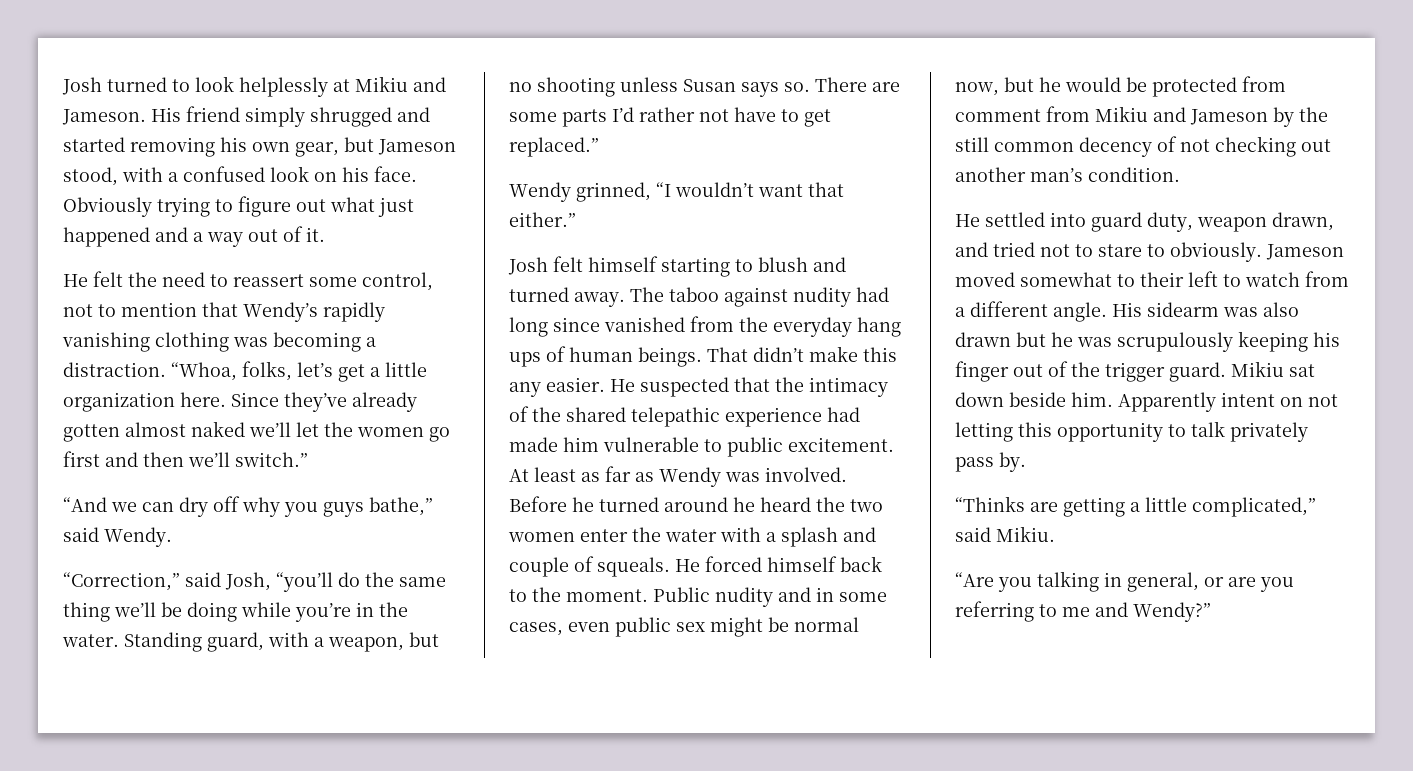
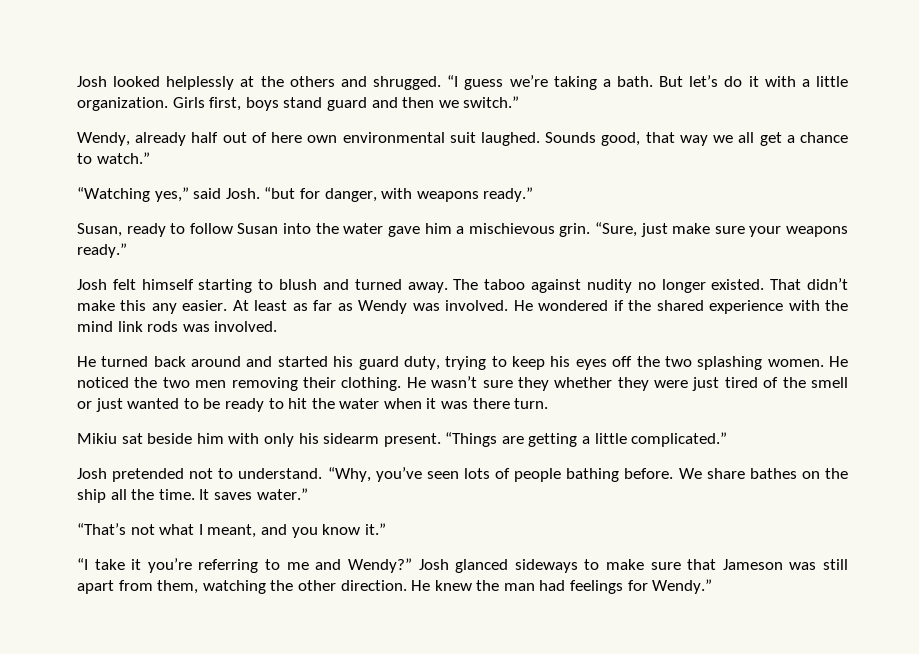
- Josh turned to look helplessly at Mikiu and Jameson. His friend simply shrugged and started removing his own gear, but Jameson stood, with a confused look on his face. Obviously trying to figure out what just happened and a way out of it.
- He felt the need to reassert some control, not to mention that Wendy’s rapidly vanishing clothing was becoming a distraction. “Whoa, folks, let’s get a little organization here. Since they’ve already gotten almost naked we’ll let the women go first and then we’ll switch.”
- “And we can dry off why you guys bathe,” said Wendy.
- “Correction,” said Josh, “you’ll do the same thing we’ll be doing while you’re in the water. Standing guard, with a weapon, but no shooting unless Susan says so. There are some parts I’d rather not have to get replaced.”
- Wendy grinned, “I wouldn’t want that either.”
+ Josh looked helplessly at the others and shrugged. “I guess we’re taking a bath. But let’s do it with a little organization. Girls first, boys stand guard and then we switch.”
+ Wendy, already half out of here own environmental suit laughed. Sounds good, that way we all get a chance to watch.”
+ “Watching yes,” said Josh. “but for danger, with weapons ready.”
+ Susan, ready to follow Susan into the water gave him a mischievous grin. “Sure, just make sure your weapons ready.”
- The taboo against nudity had long since vanished from the everyday hang ups of human beings.
+ The taboo against nudity no longer existed.
- He suspected that the intimacy of the shared telepathic experience had made him vulnerable to public excitement.
- Before he turned around he heard the two women enter the water with a splash and couple of squeals. He forced himself back to the moment. Public nudity and in some cases, even public sex might be normal now, but he would be protected from comment from Mikiu and Jameson by the still common decency of not checking out another man’s condition.
- He settled into guard duty, weapon drawn, and tried not to stare to obviously. Jameson moved somewhat to their left to watch from a different angle. His sidearm was also drawn but he was scrupulously keeping his finger out of the trigger guard. Mikiu sat down beside him. Apparently intent on not letting this opportunity to talk privately pass by.
- “Thinks are getting a little complicated,” said Mikiu.
- “Are you talking in general, or are you referring to me and Wendy?”
+ He wondered if the shared experience with the mind link rods was involved.
+ He turned back around and started his guard duty, trying to keep his eyes off the two splashing women. He noticed the two men removing their clothing. He wasn’t sure they whether they were just tired of the smell or just wanted to be ready to hit the water when it was there turn.
+ Mikiu sat beside him with only his sidearm present. “Things are getting a little complicated.”
+ Josh pretended not to understand. “Why, you’ve seen lots of people bathing before. We share bathes on the ship all the time. It saves water.”
+ “That’s not what I meant, and you know it.”
+ “I take it you’re referring to me and Wendy?”
+ Josh glanced sideways to make sure that Jameson was still apart from them, watching the other direction. He knew the man had feelings for Wendy.”

